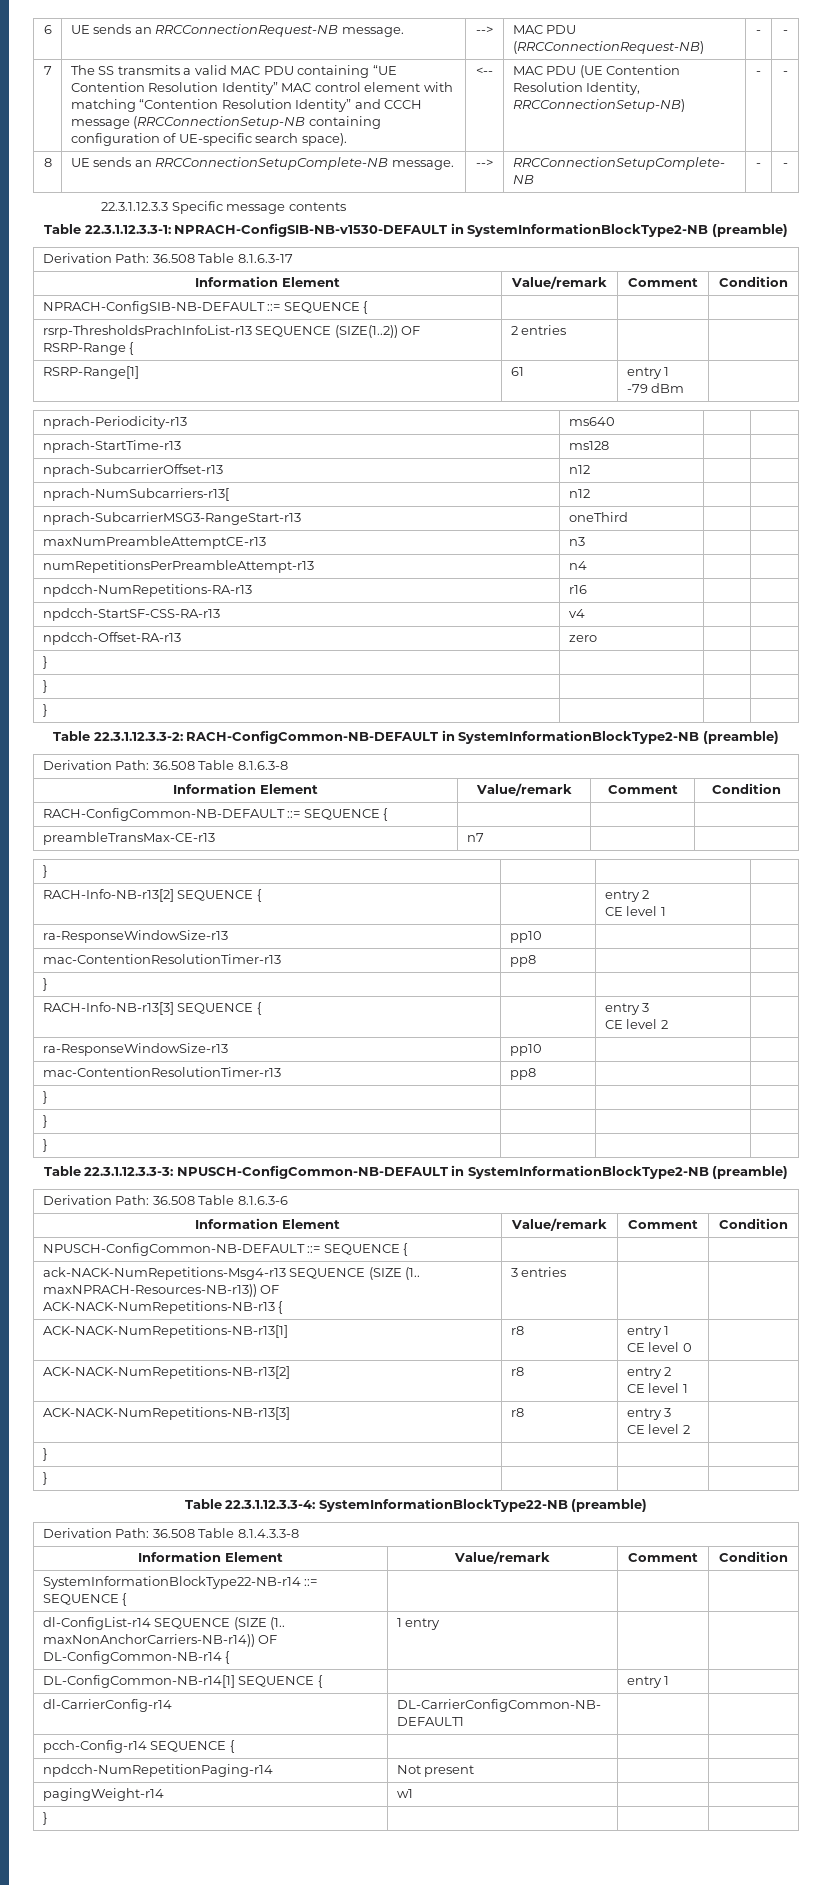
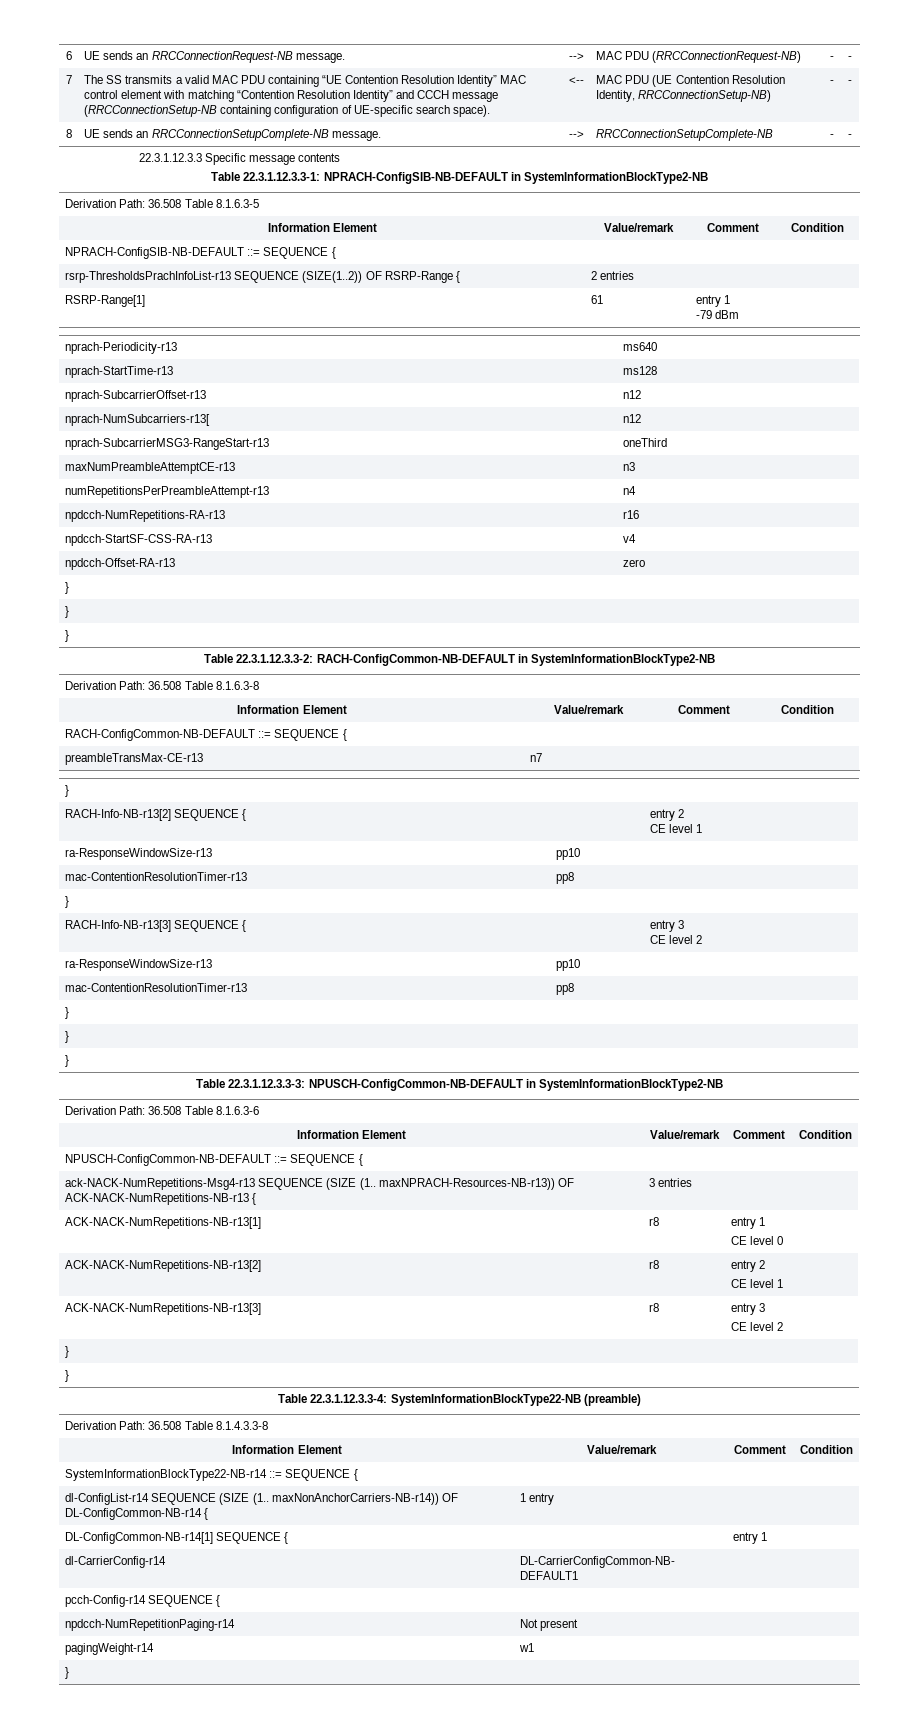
- Table 22.3.1.12.3.3-1: NPRACH-ConfigSIB-NB-v1530-DEFAULT in SystemInformationBlockType2-NB (preamble)
- Derivation Path: 36.508 Table 8.1.6.3-17
+ Table 22.3.1.12.3.3-1: NPRACH-ConfigSIB-NB-DEFAULT in SystemInformationBlockType2-NB
+ Derivation Path: 36.508 Table 8.1.6.3-5
- Table 22.3.1.12.3.3-2: RACH-ConfigCommon-NB-DEFAULT in SystemInformationBlockType2-NB (preamble)
+ Table 22.3.1.12.3.3-2: RACH-ConfigCommon-NB-DEFAULT in SystemInformationBlockType2-NB
- Table 22.3.1.12.3.3-3: NPUSCH-ConfigCommon-NB-DEFAULT in SystemInformationBlockType2-NB (preamble)
+ Table 22.3.1.12.3.3-3: NPUSCH-ConfigCommon-NB-DEFAULT in SystemInformationBlockType2-NB

